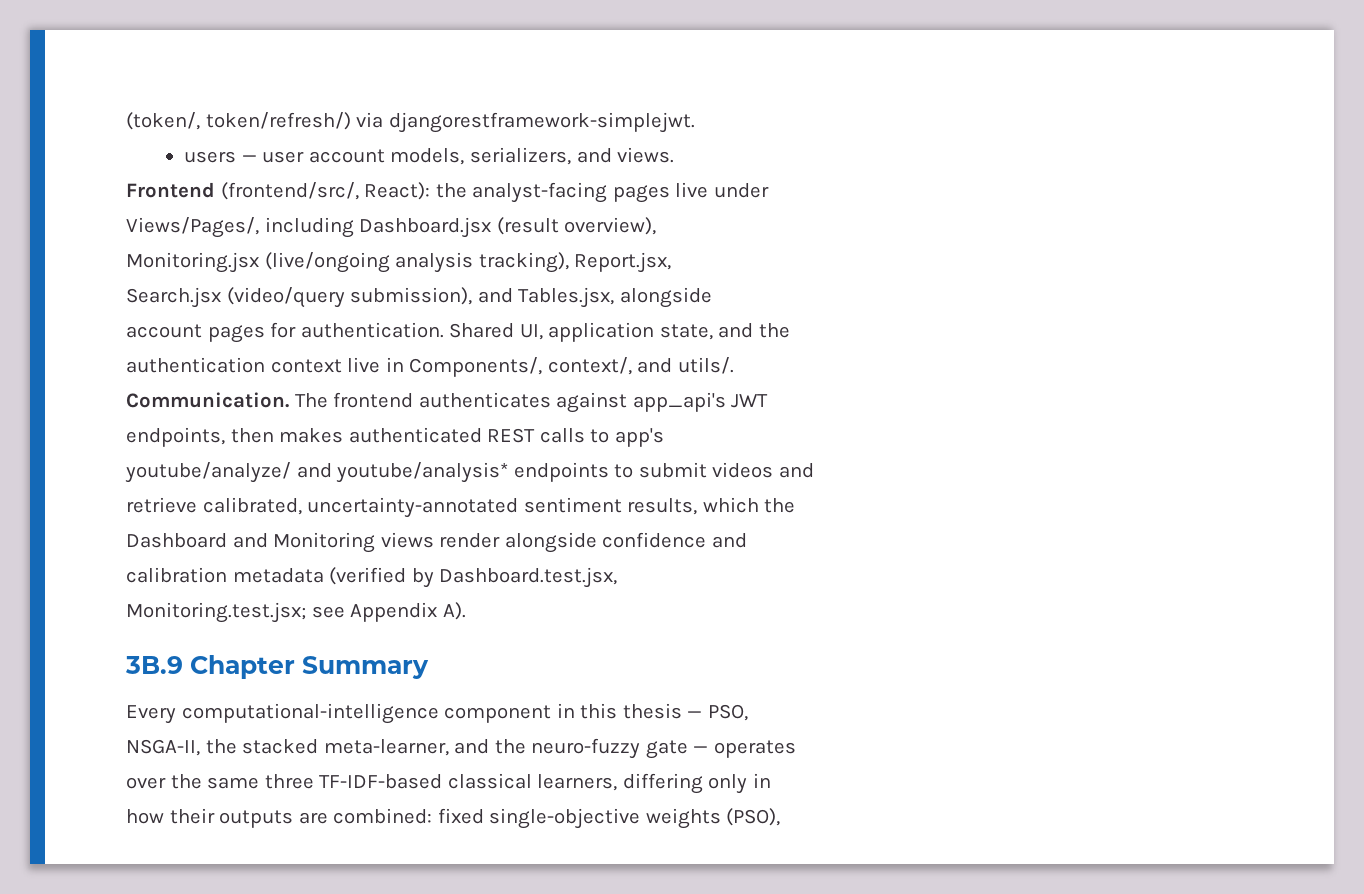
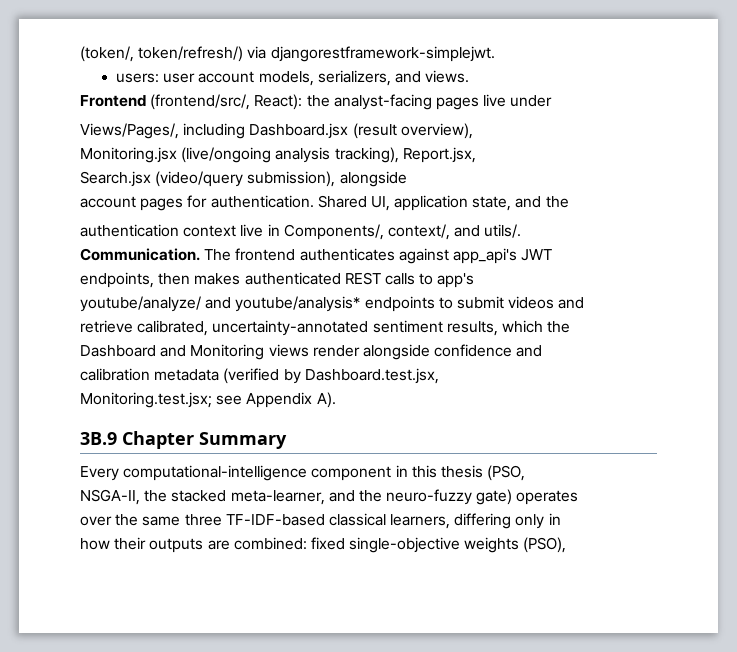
- users — user account models, serializers, and views.
+ users: user account models, serializers, and views.
- Search.jsx (video/query submission), and Tables.jsx, alongside
+ Search.jsx (video/query submission), alongside
- Every computational-intelligence component in this thesis — PSO,
+ Every computational-intelligence component in this thesis (PSO,
- NSGA-II, the stacked meta-learner, and the neuro-fuzzy gate — operates
+ NSGA-II, the stacked meta-learner, and the neuro-fuzzy gate) operates

